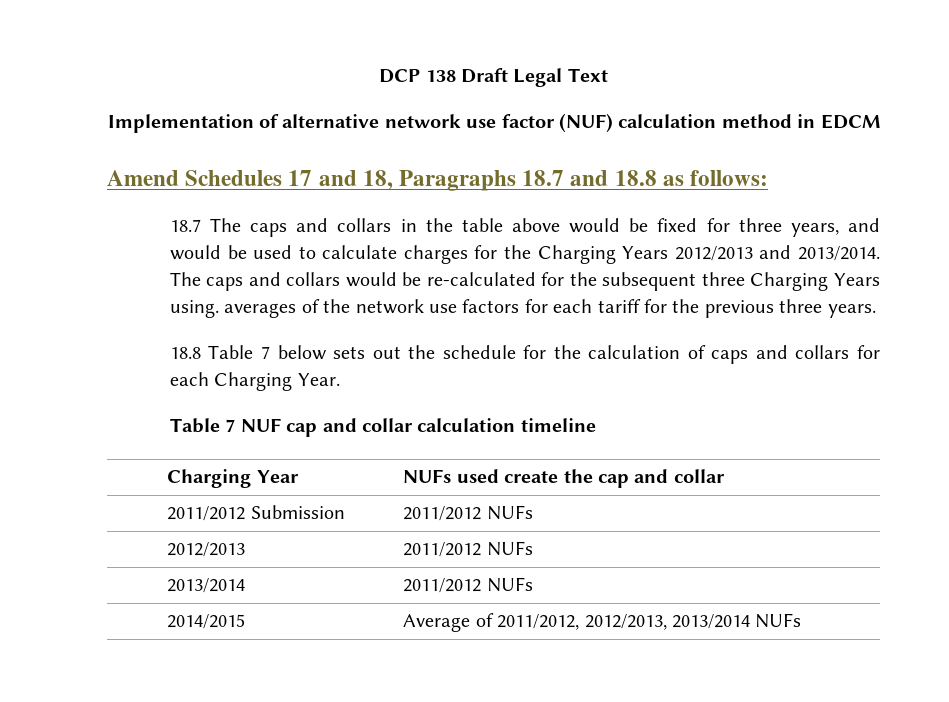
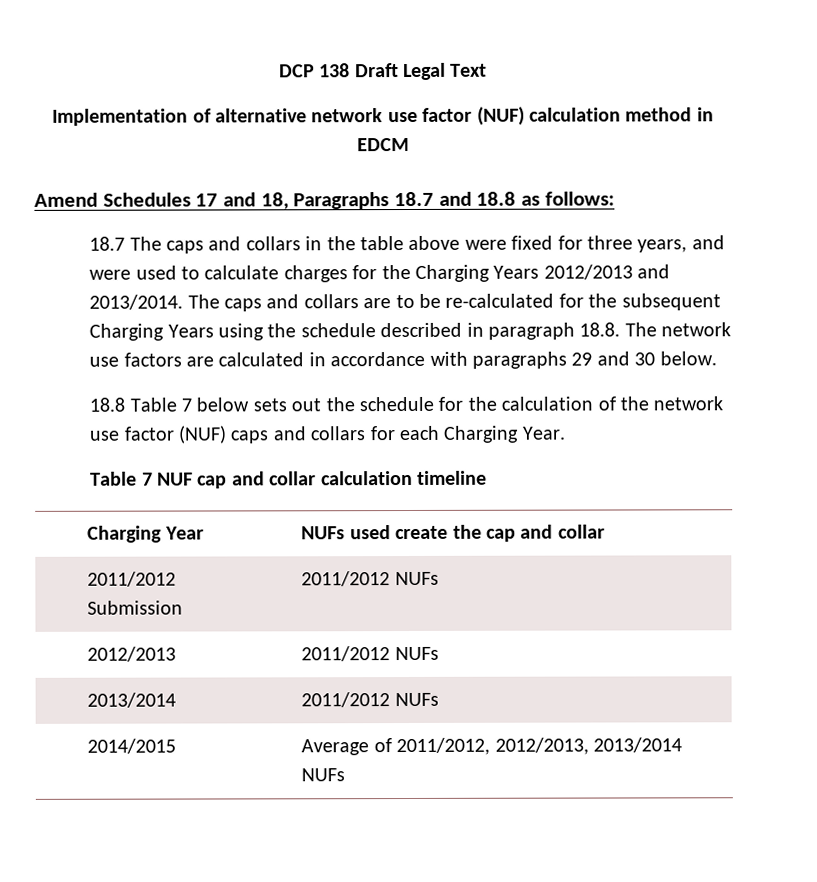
- 18.7 The caps and collars in the table above would be fixed for three years, and would be used to calculate charges for the Charging Years 2012/2013 and 2013/2014.
+ 18.7 The caps and collars in the table above were fixed for three years, and were used to calculate charges for the Charging Years 2012/2013 and 2013/2014.
- The caps and collars would be re-calculated for the subsequent three Charging Years using. averages of the network use factors for each tariff for the previous three years.
+ The caps and collars are to be re-calculated for the subsequent Charging Years using the schedule described in paragraph 18.8. The network use factors are calculated in accordance with paragraphs 29 and 30 below.
- 18.8 Table 7 below sets out the schedule for the calculation of caps and collars for each Charging Year.
+ 18.8 Table 7 below sets out the schedule for the calculation of the network use factor (NUF) caps and collars for each Charging Year.

